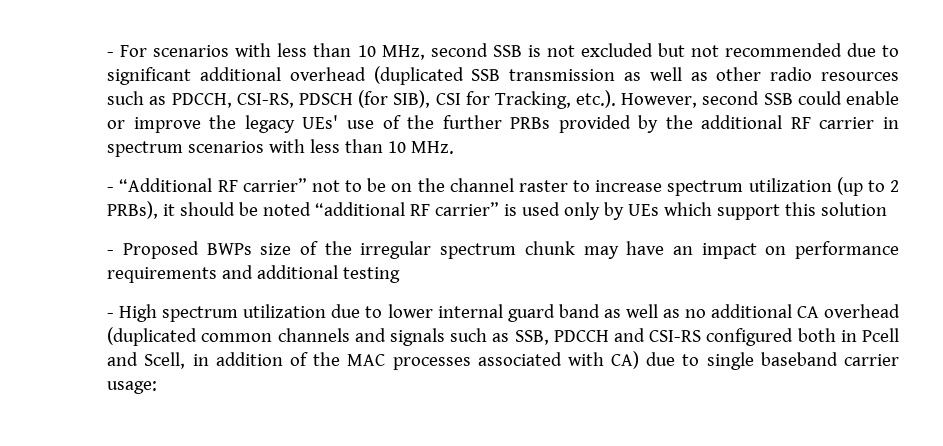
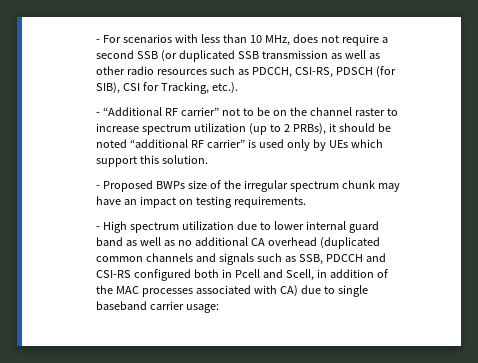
- - For scenarios with less than 10 MHz, second SSB is not excluded but not recommended due to significant additional overhead (duplicated SSB transmission as well as other radio resources such as PDCCH, CSI-RS, PDSCH (for SIB), CSI for Tracking, etc.). However, second SSB could enable or improve the legacy UEs' use of the further PRBs provided by the additional RF carrier in spectrum scenarios with less than 10 MHz.
+ - For scenarios with less than 10 MHz, does not require a second SSB (or duplicated SSB transmission as well as other radio resources such as PDCCH, CSI-RS, PDSCH (for SIB), CSI for Tracking, etc.).
- - “Additional RF carrier” not to be on the channel raster to increase spectrum utilization (up to 2 PRBs), it should be noted “additional RF carrier” is used only by UEs which support this solution
+ - “Additional RF carrier” not to be on the channel raster to increase spectrum utilization (up to 2 PRBs), it should be noted “additional RF carrier” is used only by UEs which support this solution.
- - Proposed BWPs size of the irregular spectrum chunk may have an impact on performance requirements and additional testing
+ - Proposed BWPs size of the irregular spectrum chunk may have an impact on testing requirements.

